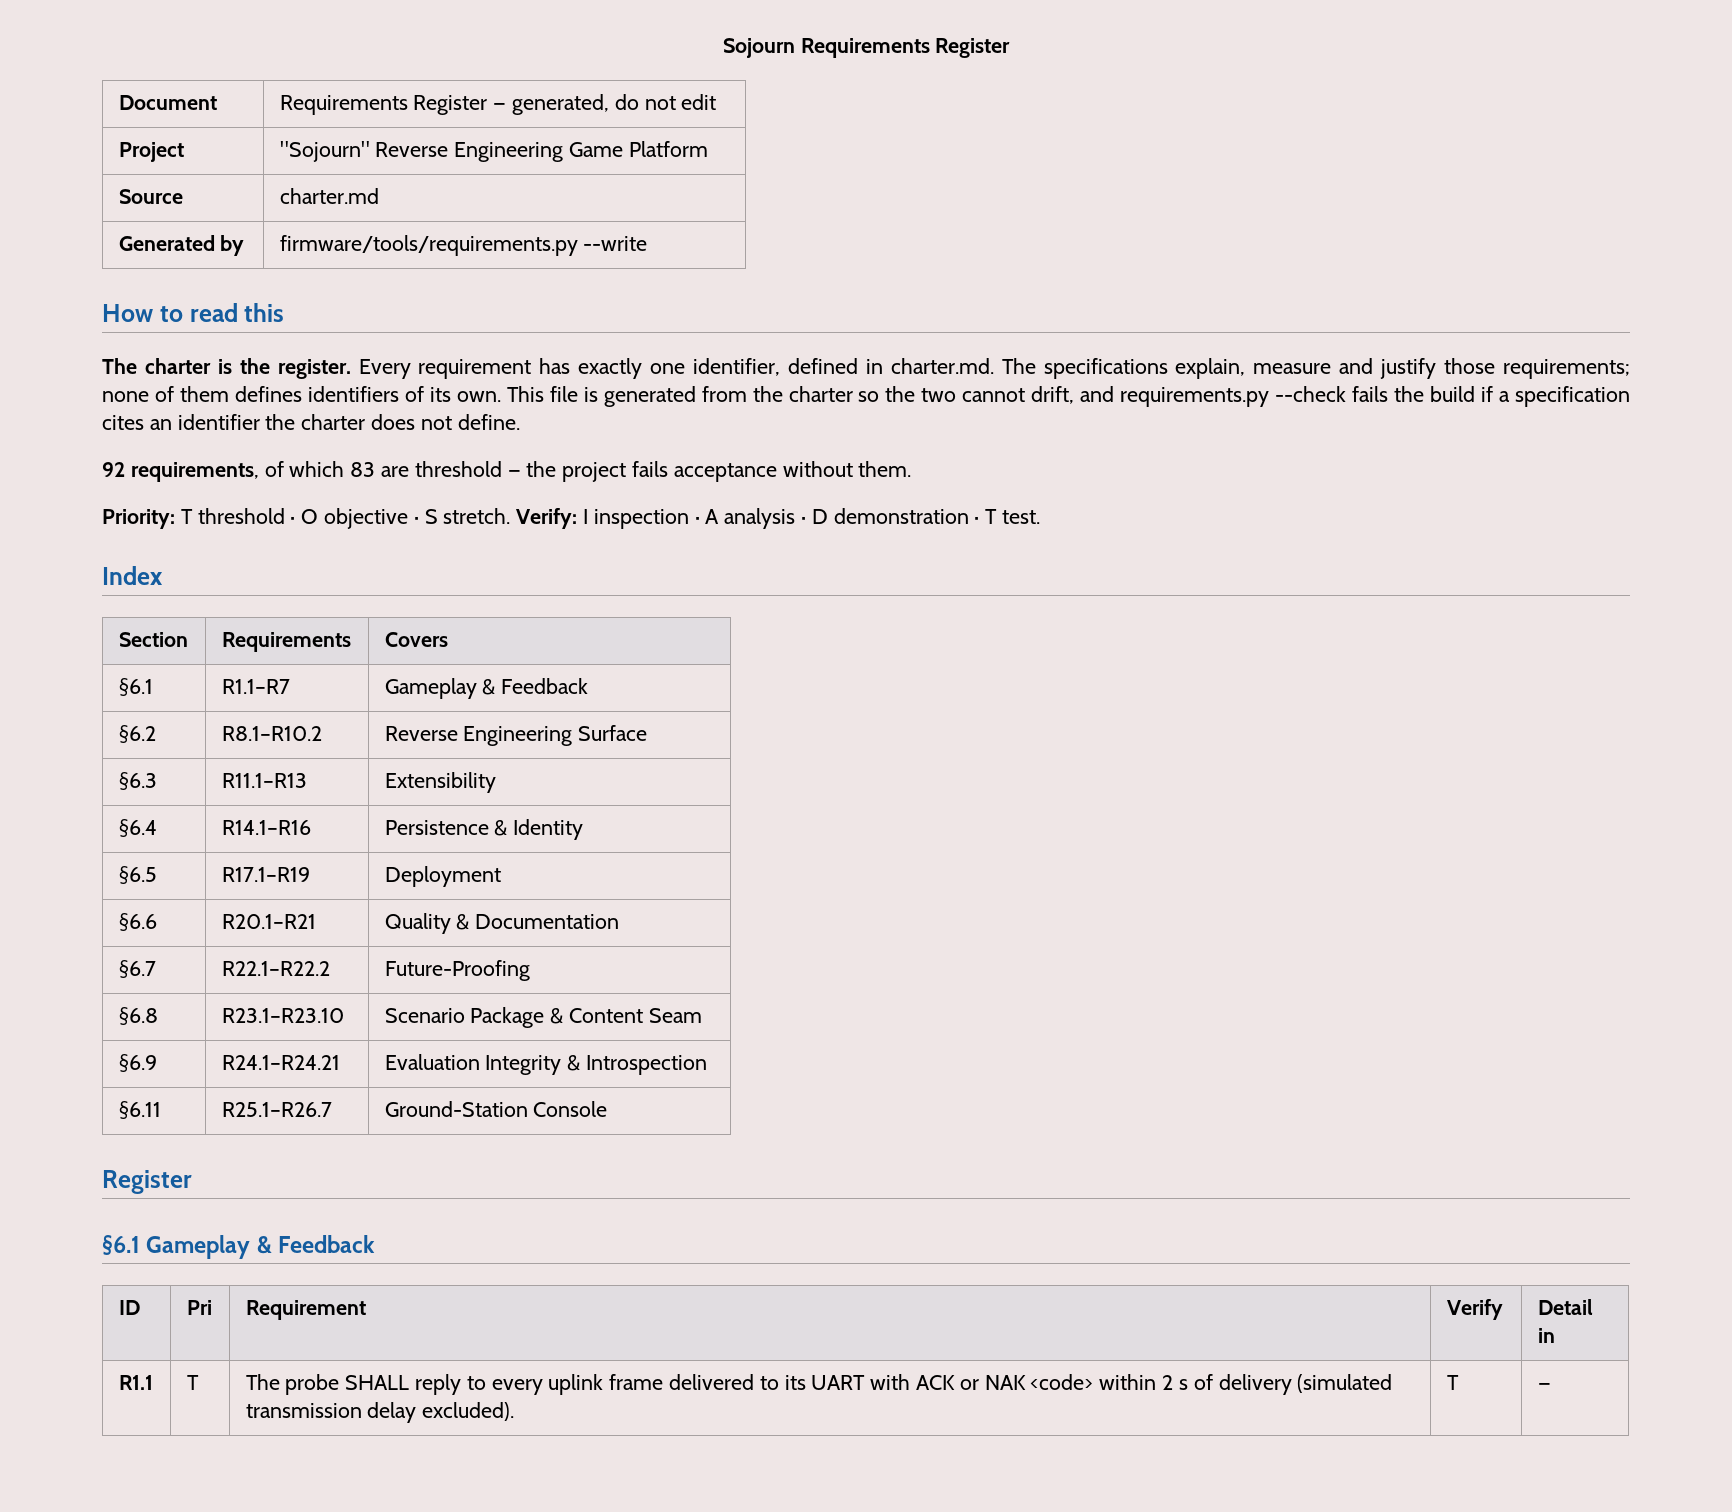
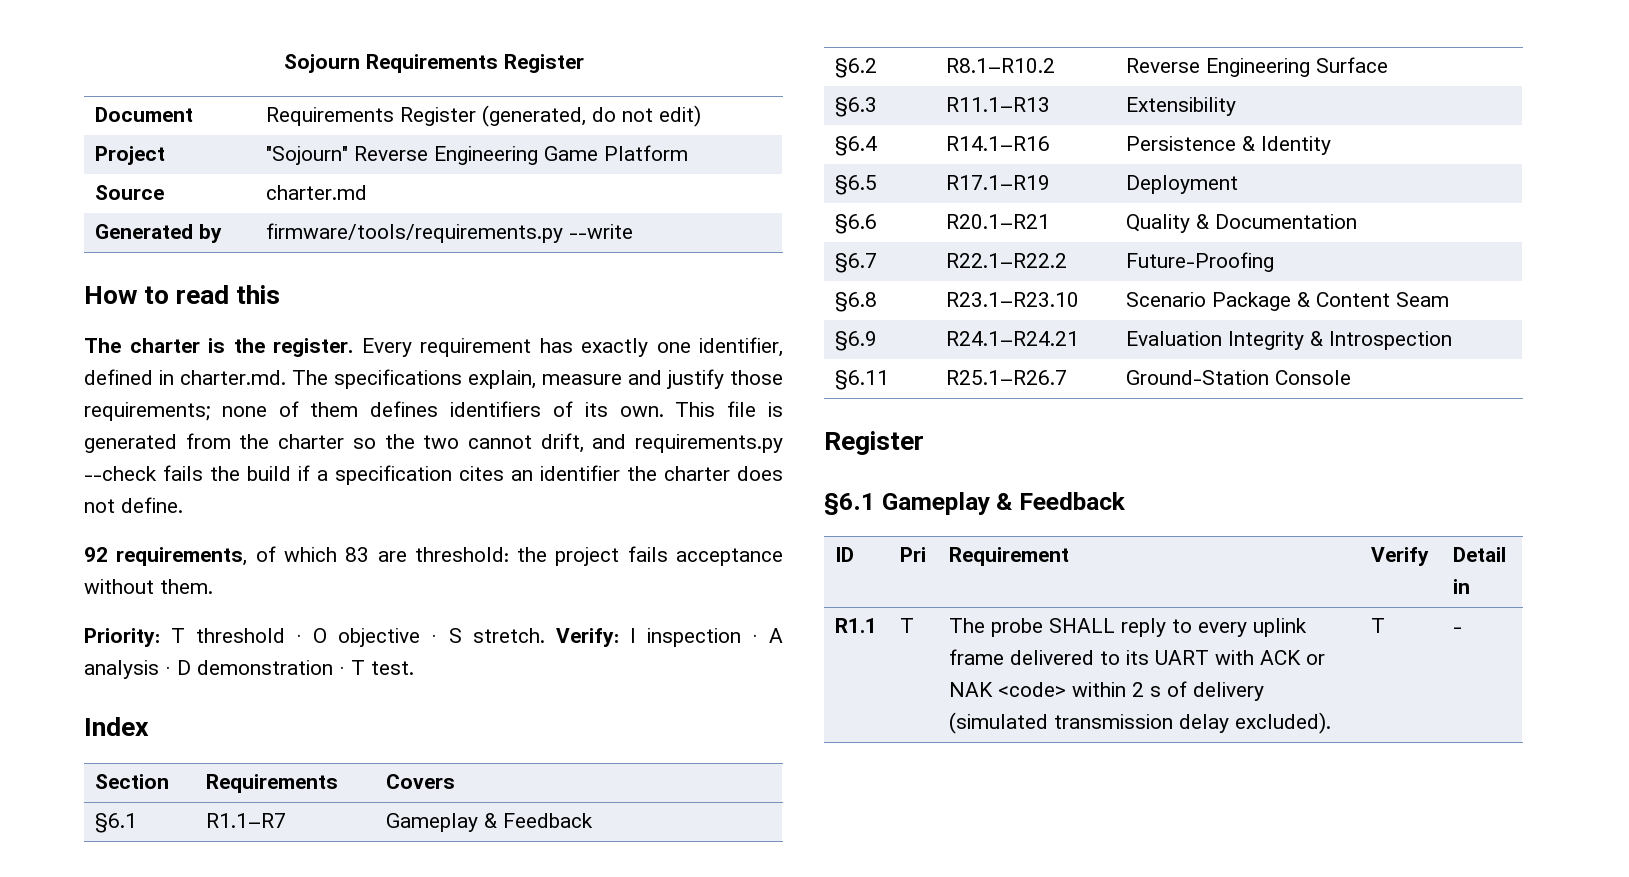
- Document | Requirements Register — generated, do not edit
+ Document | Requirements Register (generated, do not edit)
- 92 requirements, of which 83 are threshold — the project fails acceptance without them.
+ 92 requirements, of which 83 are threshold: the project fails acceptance without them.
- R1.1 | T | The probe SHALL reply to every uplink frame delivered to its UART with ACK or NAK <code> within 2 s of delivery (simulated transmission delay excluded). | T | —
+ R1.1 | T | The probe SHALL reply to every uplink frame delivered to its UART with ACK or NAK <code> within 2 s of delivery (simulated transmission delay excluded). | T | -

